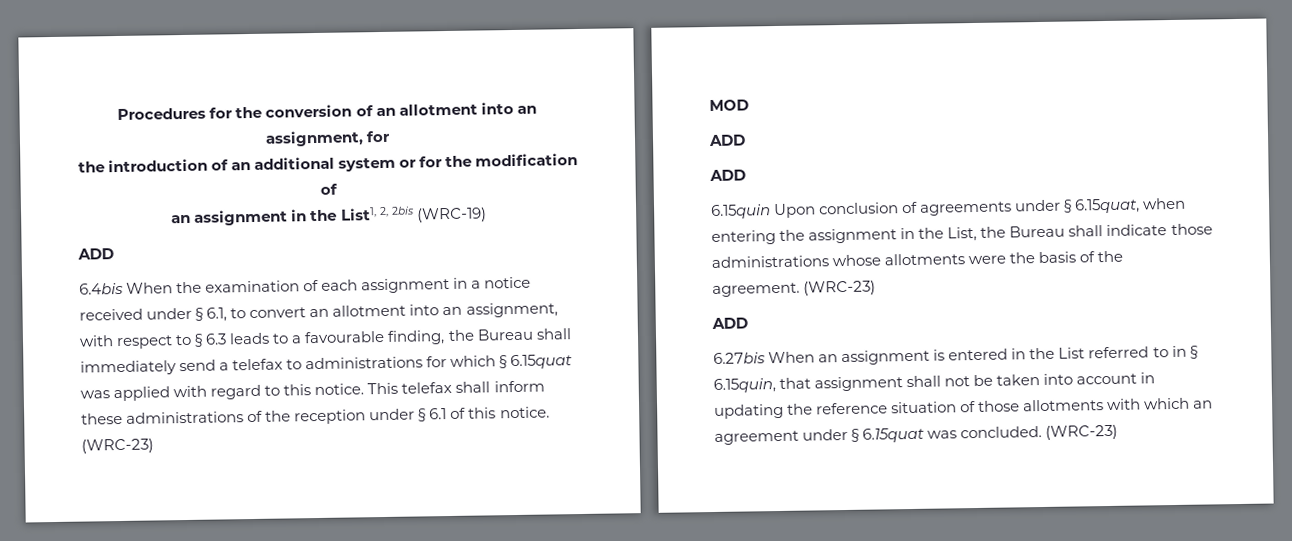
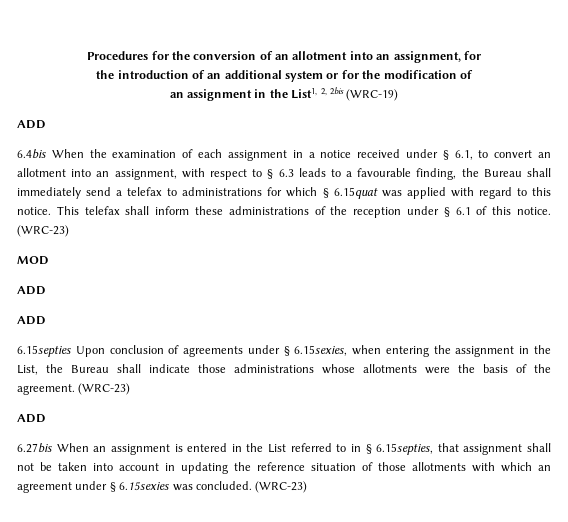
- 6.15quin Upon conclusion of agreements under § 6.15quat, when entering the assignment in the List, the Bureau shall indicate those administrations whose allotments were the basis of the agreement.
+ 6.15septies Upon conclusion of agreements under § 6.15sexies, when entering the assignment in the List, the Bureau shall indicate those administrations whose allotments were the basis of the agreement.
- 6.27bis When an assignment is entered in the List referred to in § 6.15quin, that assignment shall not be taken into account in updating the reference situation of those allotments with which an agreement under § 6.15quat was concluded.
+ 6.27bis When an assignment is entered in the List referred to in § 6.15septies, that assignment shall not be taken into account in updating the reference situation of those allotments with which an agreement under § 6.15sexies was concluded.

